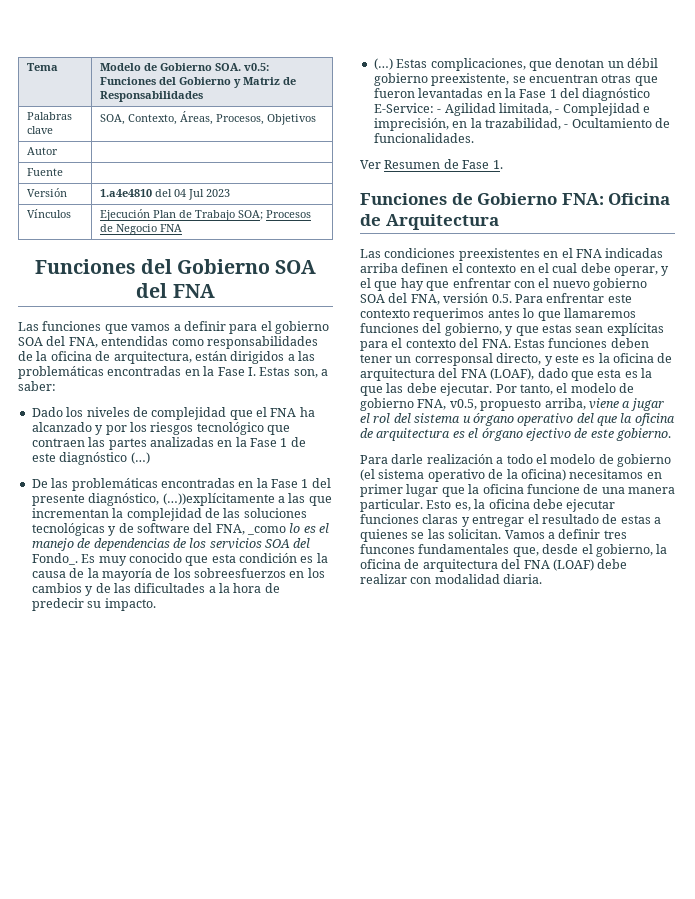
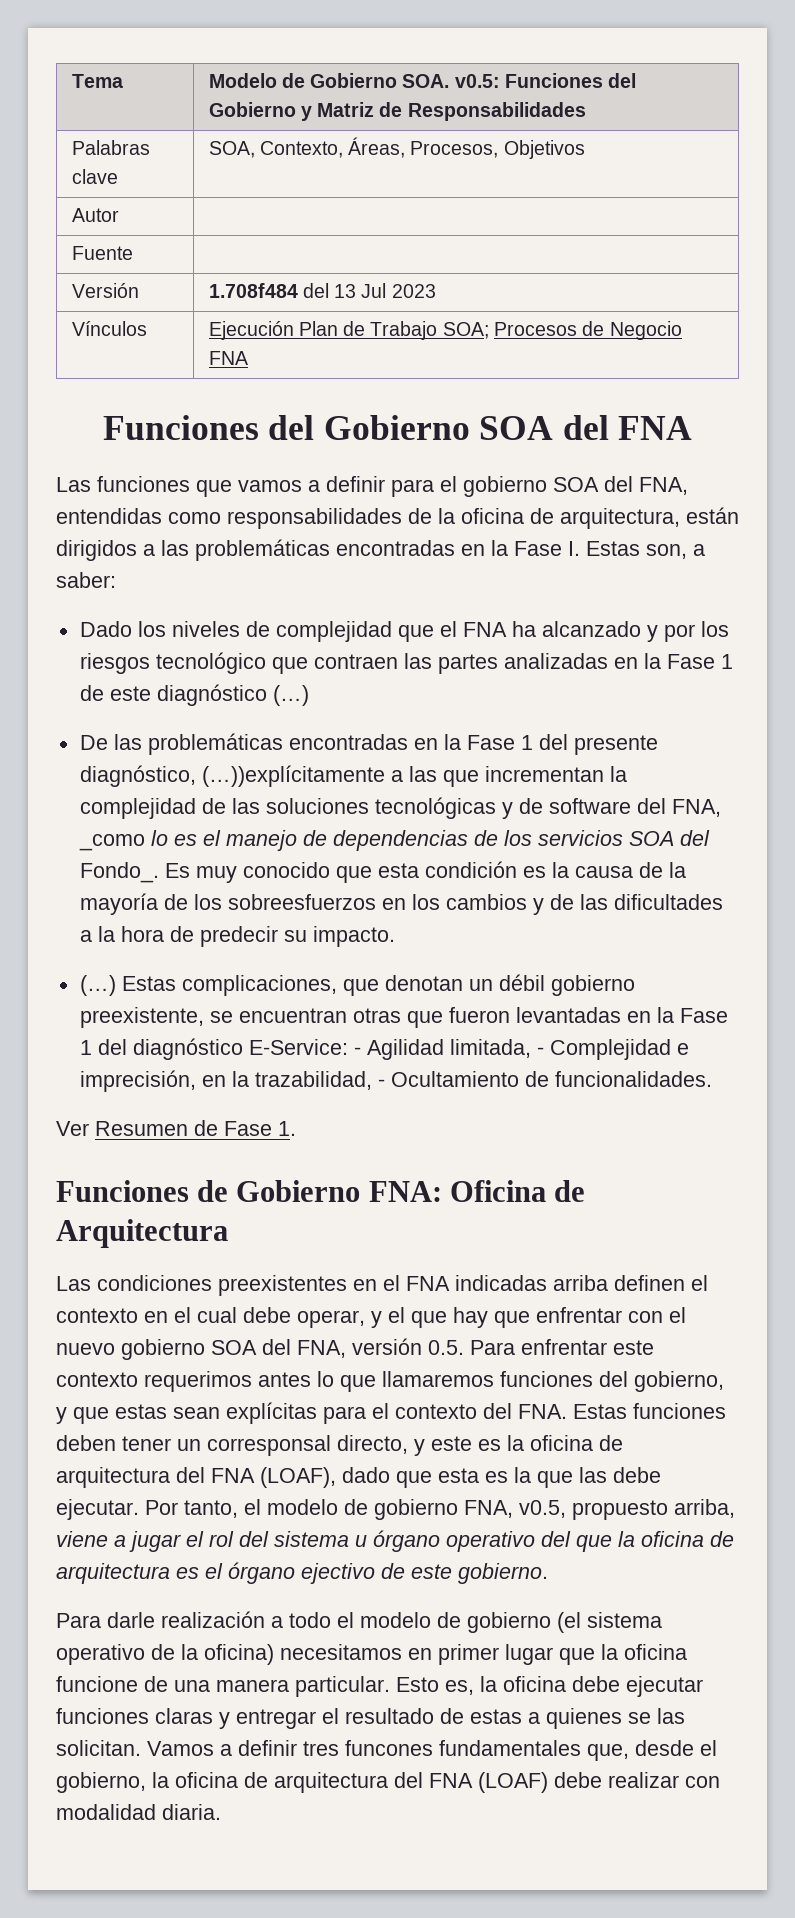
- Versión | 1.a4e4810 del 04 Jul 2023
+ Versión | 1.708f484 del 13 Jul 2023

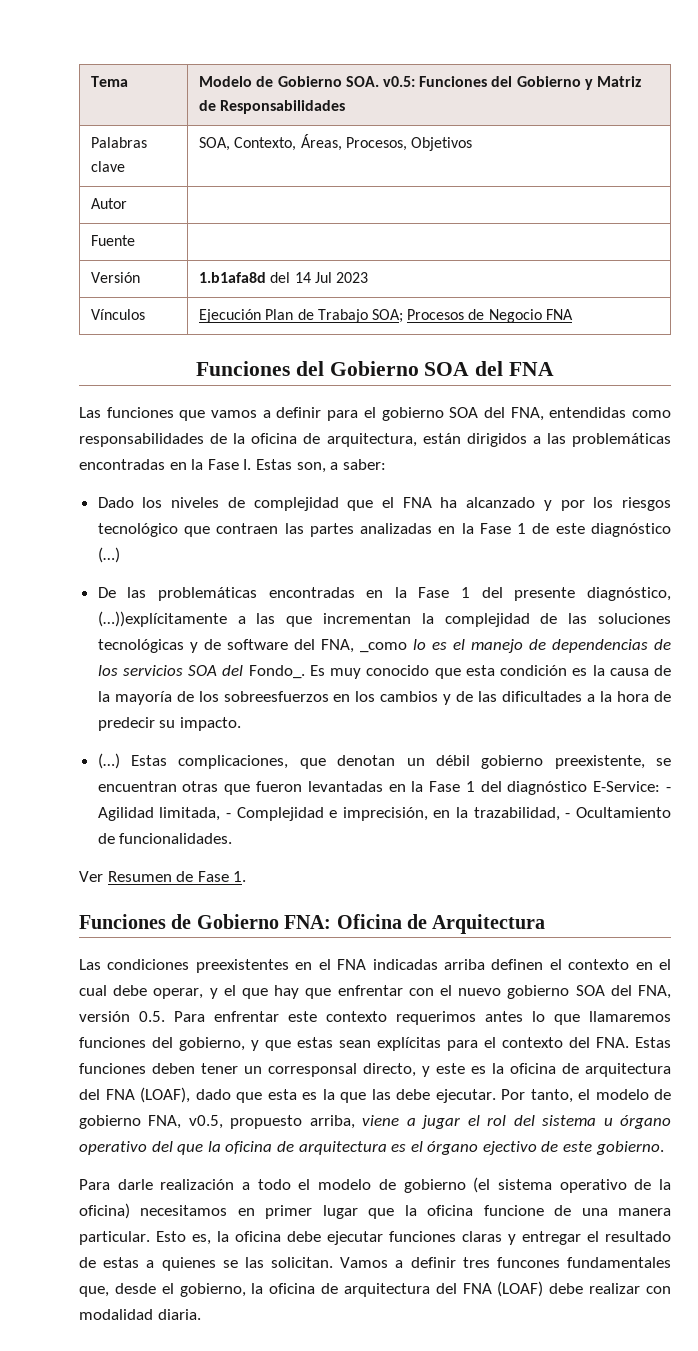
- Versión | 1.708f484 del 13 Jul 2023
+ Versión | 1.b1afa8d del 14 Jul 2023

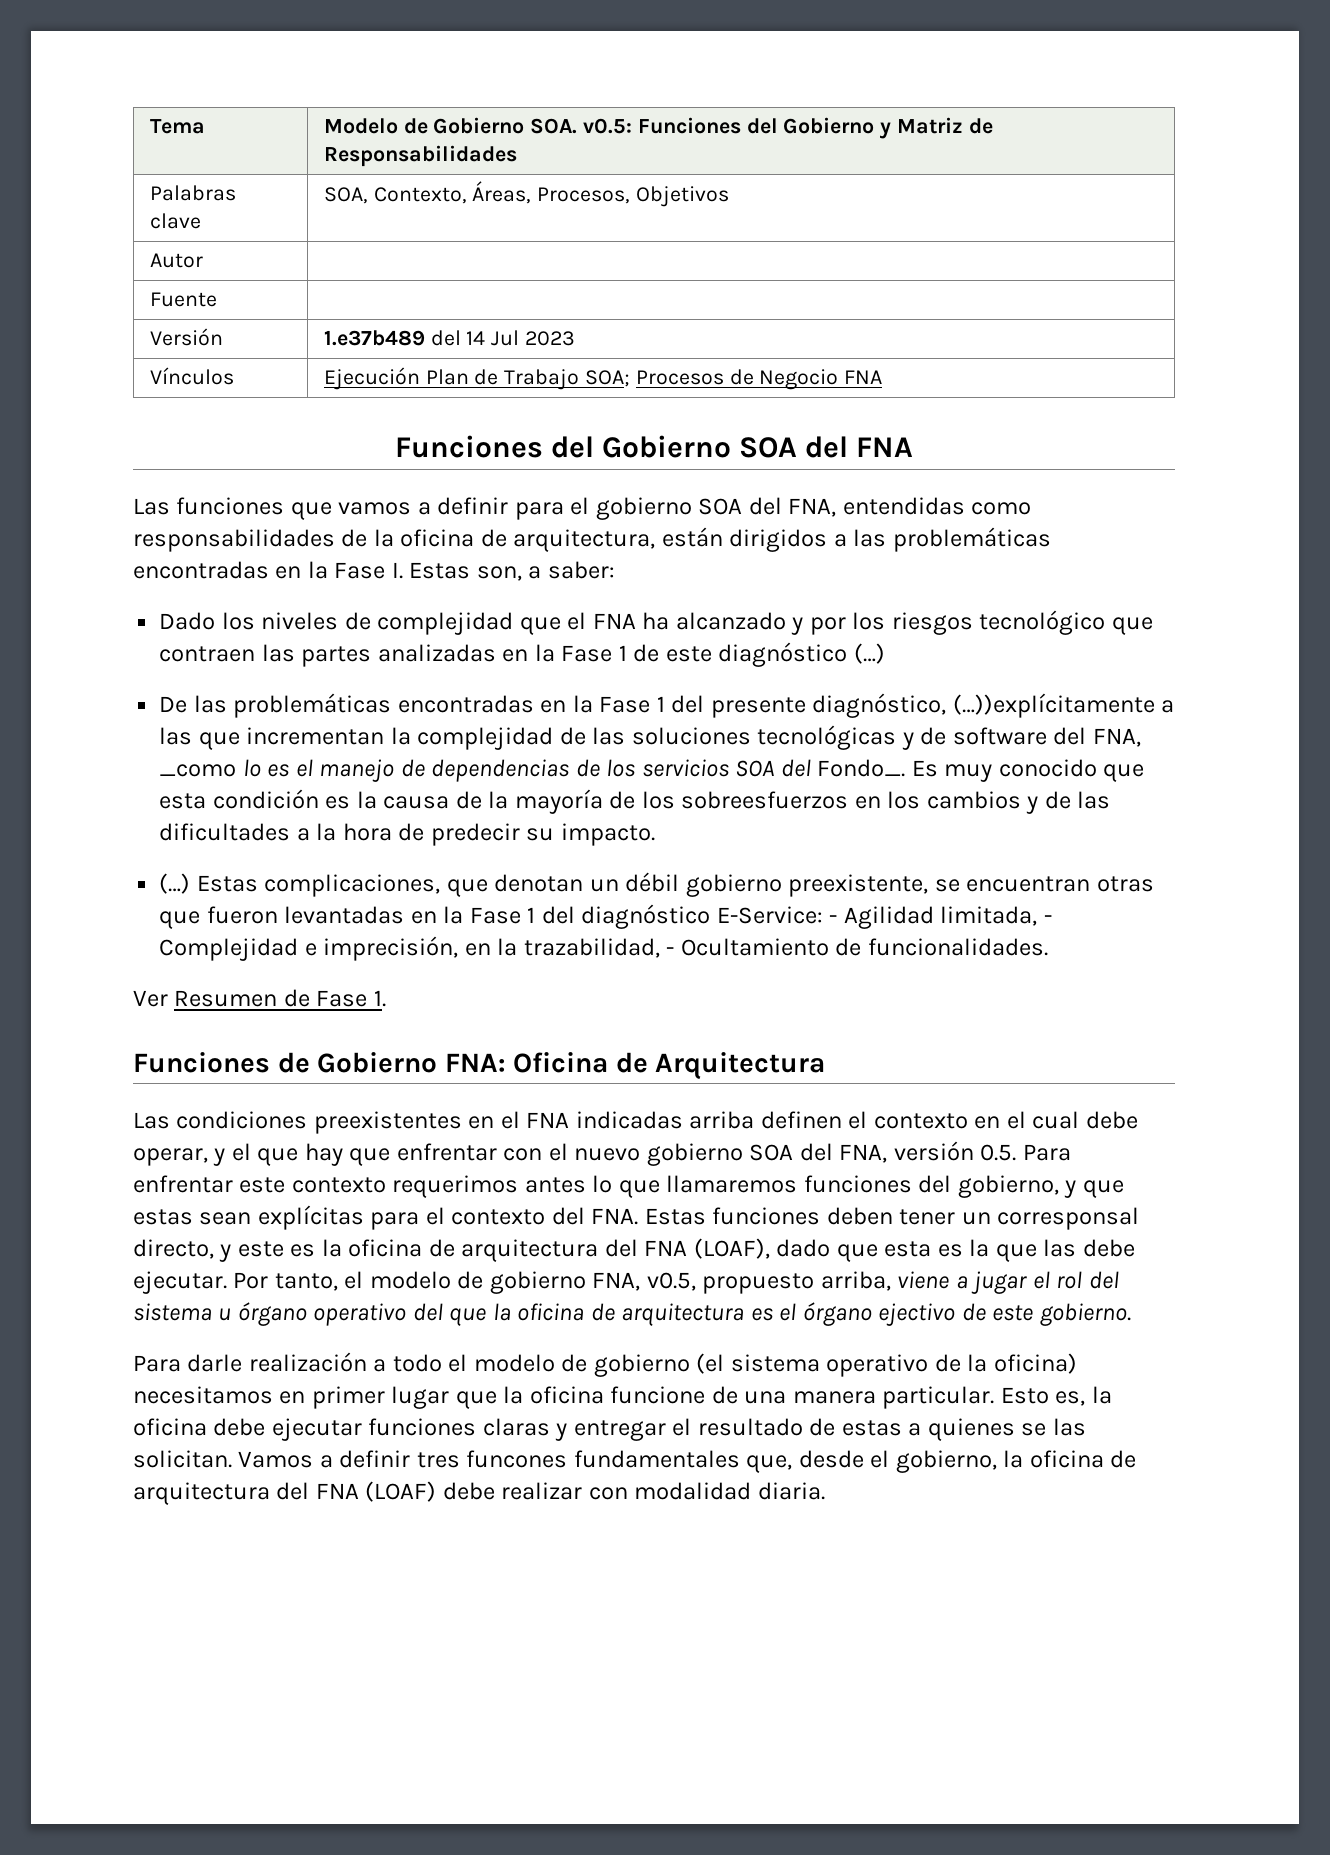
- Versión | 1.b1afa8d del 14 Jul 2023
+ Versión | 1.e37b489 del 14 Jul 2023

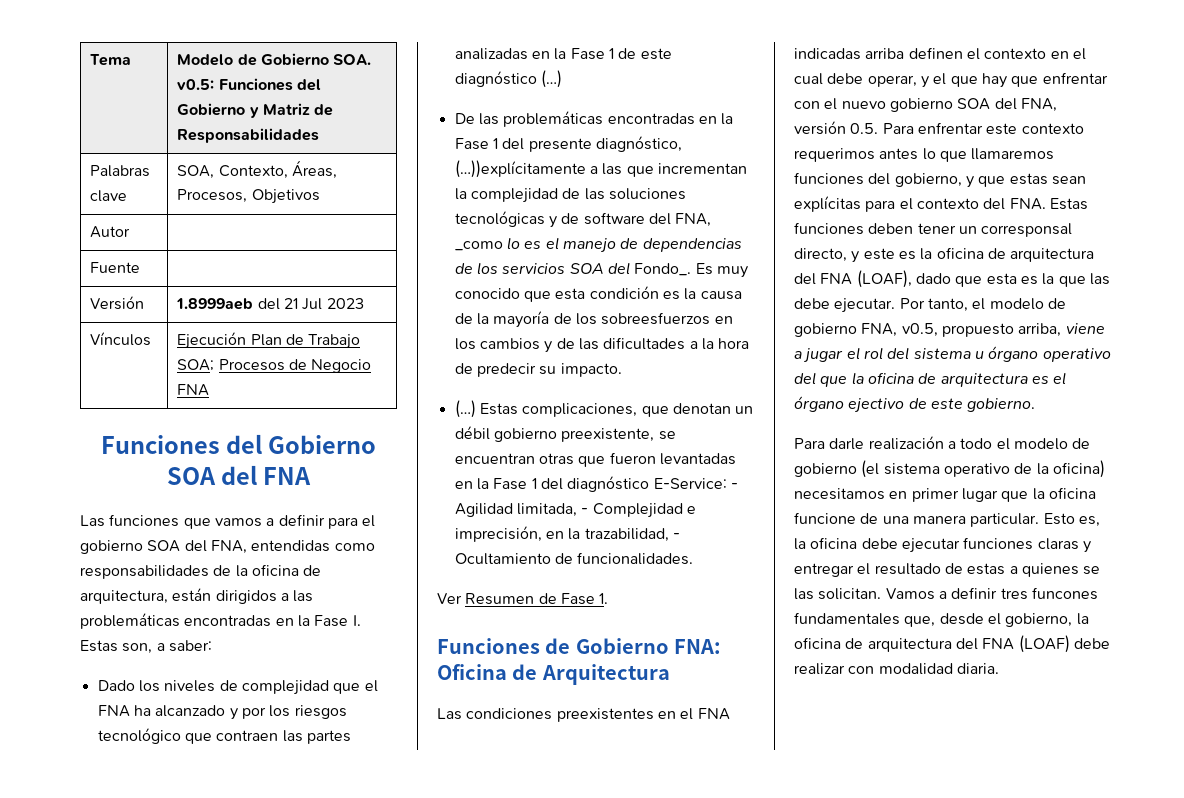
- Versión | 1.e37b489 del 14 Jul 2023
+ Versión | 1.8999aeb del 21 Jul 2023

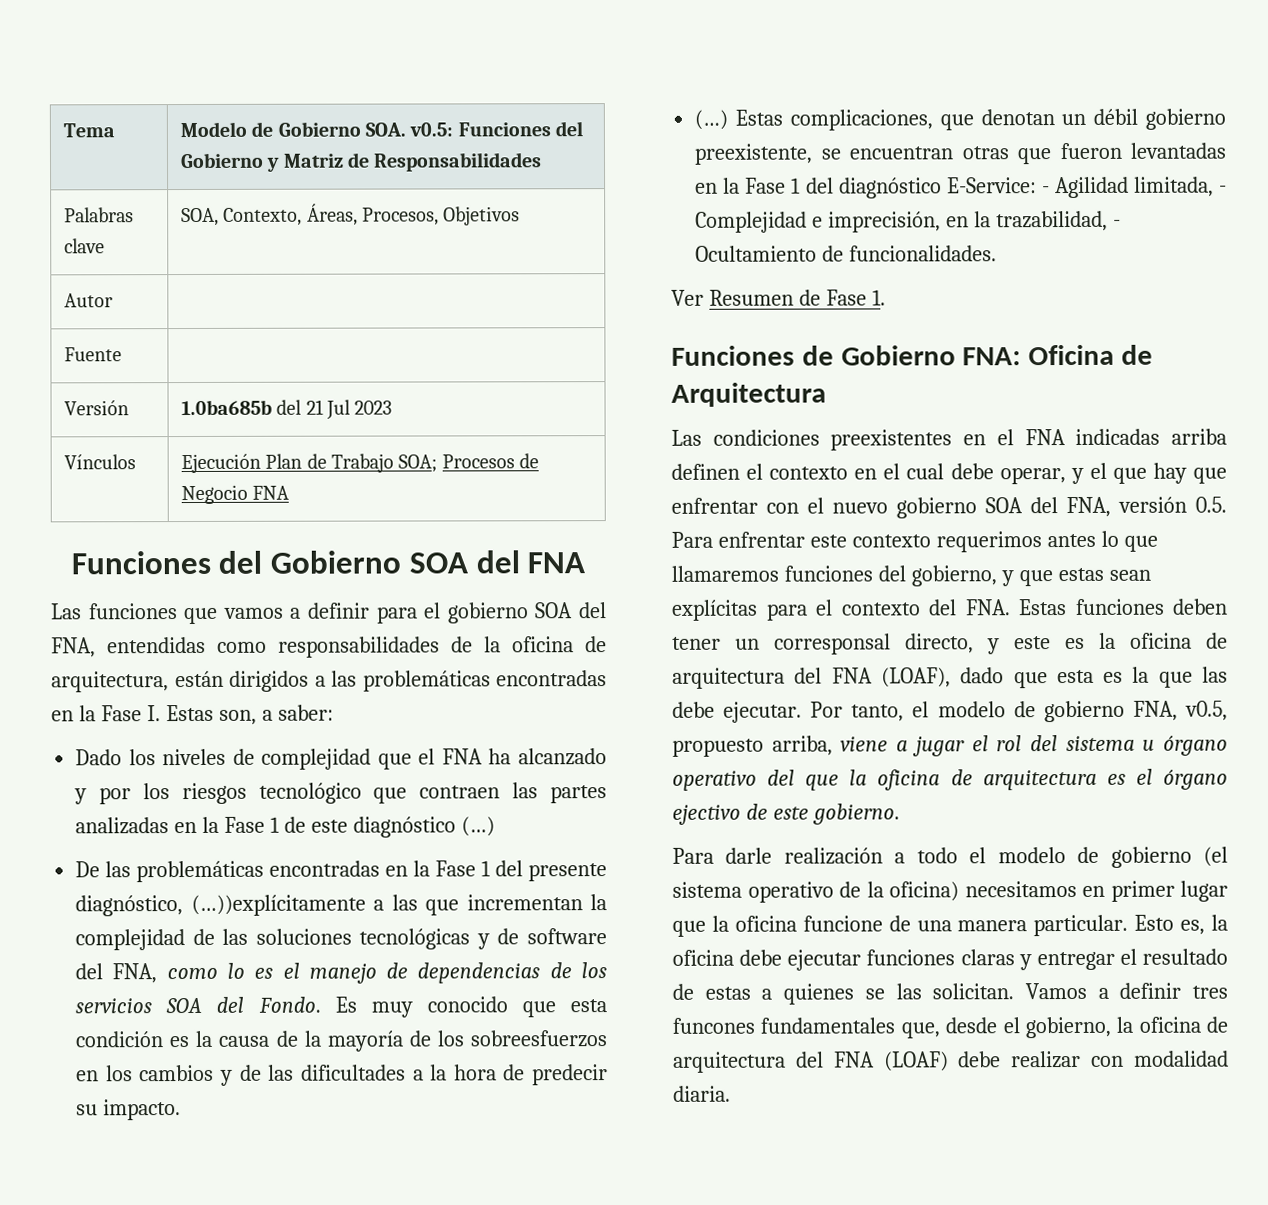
- Versión | 1.8999aeb del 21 Jul 2023
+ Versión | 1.0ba685b del 21 Jul 2023
- De las problemáticas encontradas en la Fase 1 del presente diagnóstico, (…))explícitamente a las que incrementan la complejidad de las soluciones tecnológicas y de software del FNA, _como lo es el manejo de dependencias de los servicios SOA del Fondo_.
+ De las problemáticas encontradas en la Fase 1 del presente diagnóstico, (…))explícitamente a las que incrementan la complejidad de las soluciones tecnológicas y de software del FNA, como lo es el manejo de dependencias de los servicios SOA del Fondo.

